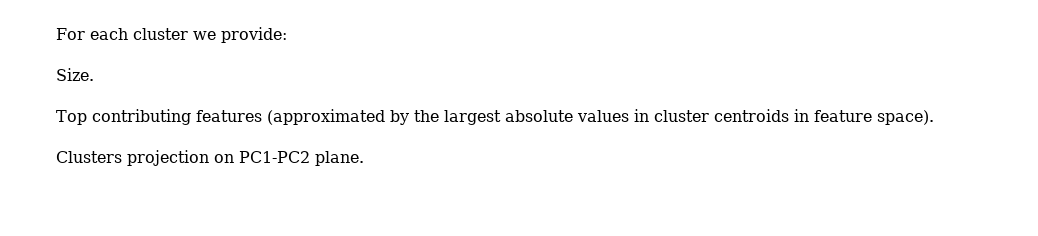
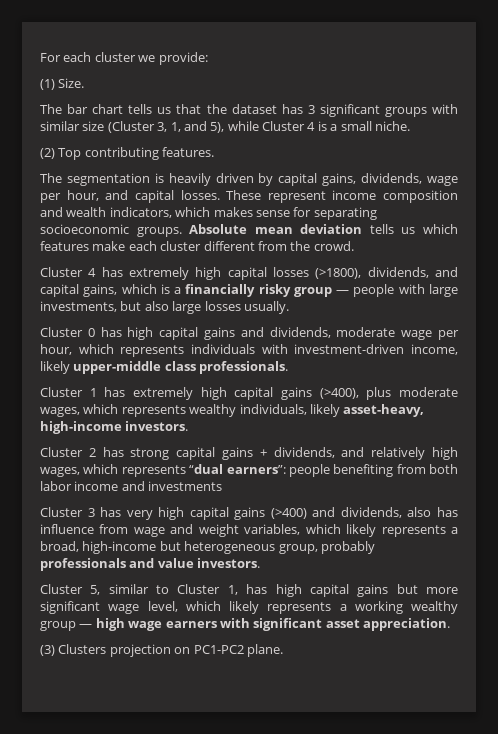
- Size.
+ (1) Size.
- Top contributing features (approximated by the largest absolute values in cluster centroids in feature space).
- Clusters projection on PC1-PC2 plane.
+ The bar chart tells us that the dataset has 3 significant groups with similar size (Cluster 3, 1, and 5), while Cluster 4 is a small niche.
+ (2) Top contributing features.
+ The segmentation is heavily driven by capital gains, dividends, wage per hour, and capital losses. These represent income composition and wealth indicators, which makes sense for separating socioeconomic groups. Absolute mean deviation tells us which features make each cluster different from the crowd.
+ Cluster 4 has extremely high capital losses (>1800), dividends, and capital gains, which is a financially risky group — people with large investments, but also large losses usually.
+ Cluster 0 has high capital gains and dividends, moderate wage per hour, which represents individuals with investment-driven income, likely upper-middle class professionals.
+ Cluster 1 has extremely high capital gains (>400), plus moderate wages, which represents wealthy individuals, likely asset-heavy, high-income investors.
+ Cluster 2 has strong capital gains + dividends, and relatively high wages, which represents “dual earners”: people benefiting from both labor income and investments
+ Cluster 3 has very high capital gains (>400) and dividends, also has influence from wage and weight variables, which likely represents a broad, high-income but heterogeneous group, probably professionals and value investors.
+ Cluster 5, similar to Cluster 1, has high capital gains but more significant wage level, which likely represents a working wealthy group — high wage earners with significant asset appreciation.
+ (3) Clusters projection on PC1-PC2 plane.

